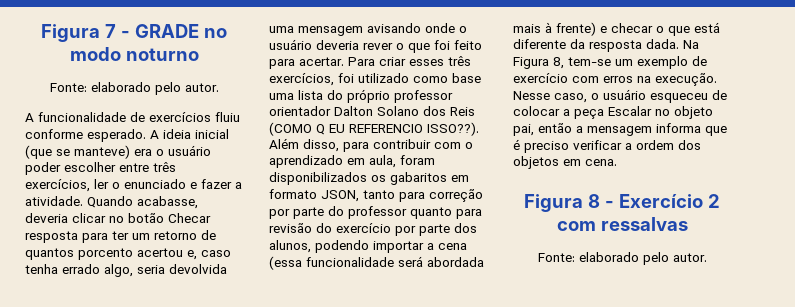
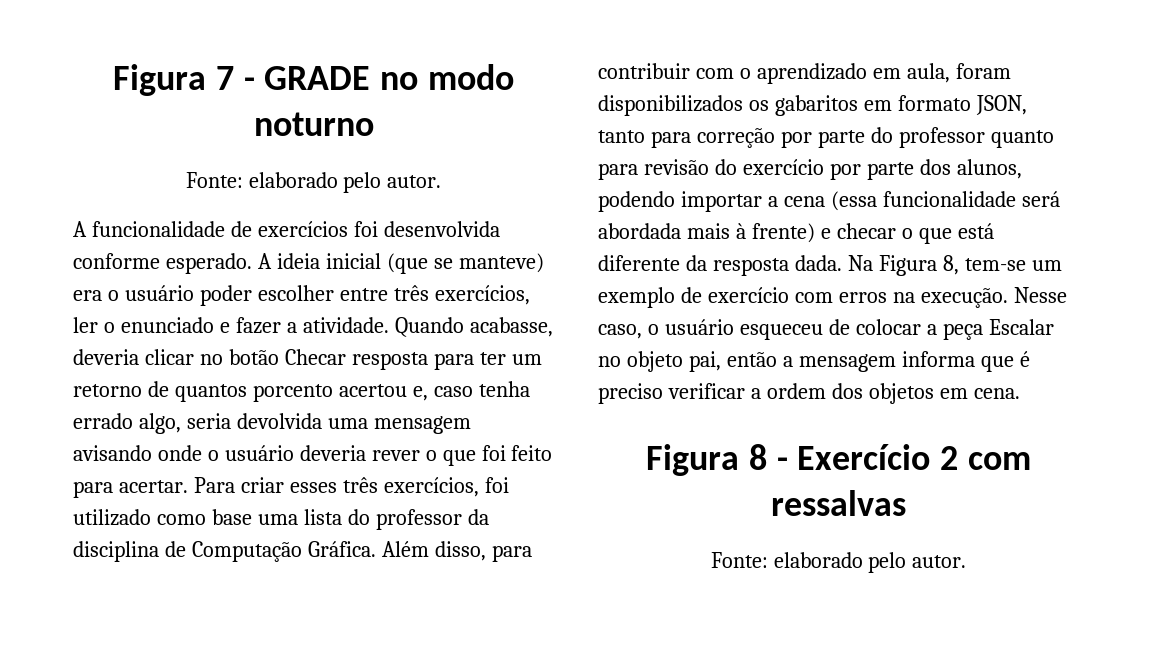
- A funcionalidade de exercícios fluiu conforme esperado.
+ A funcionalidade de exercícios foi desenvolvida conforme esperado.
- Para criar esses três exercícios, foi utilizado como base uma lista do próprio professor orientador Dalton Solano dos Reis (COMO Q EU REFERENCIO ISSO??).
+ Para criar esses três exercícios, foi utilizado como base uma lista do professor da disciplina de Computação Gráfica.

